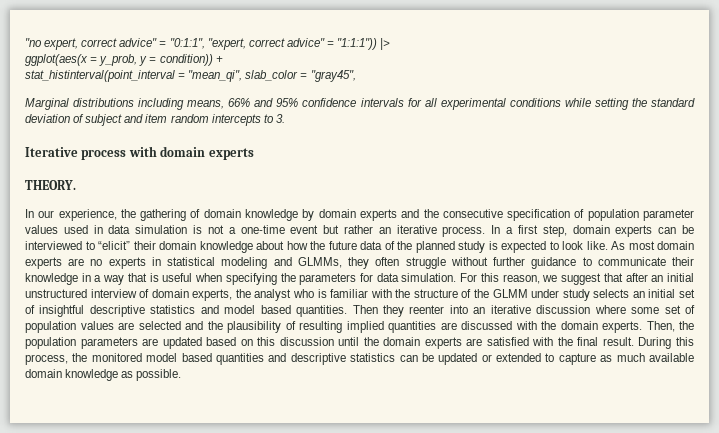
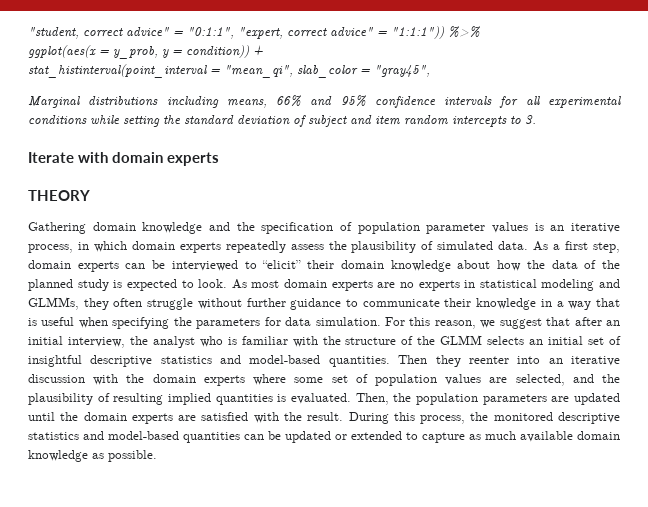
- "no expert, correct advice" = "0:1:1", "expert, correct advice" = "1:1:1")) |>
+ "student, correct advice" = "0:1:1", "expert, correct advice" = "1:1:1")) %>%
- Iterative process with domain experts
+ Iterate with domain experts
- THEORY.
- In our experience, the gathering of domain knowledge by domain experts and the consecutive specification of population parameter values used in data simulation is not a one-time event but rather an iterative process. In a first step, domain experts can be interviewed to “elicit” their domain knowledge about how the future data of the planned study is expected to look like.
+ THEORY
+ Gathering domain knowledge and the specification of population parameter values is an iterative process, in which domain experts repeatedly assess the plausibility of simulated data. As a first step, domain experts can be interviewed to “elicit” their domain knowledge about how the data of the planned study is expected to look.
- For this reason, we suggest that after an initial unstructured interview of domain experts, the analyst who is familiar with the structure of the GLMM under study selects an initial set of insightful descriptive statistics and model based quantities.
+ For this reason, we suggest that after an initial interview, the analyst who is familiar with the structure of the GLMM selects an initial set of insightful descriptive statistics and model-based quantities.
- Then they reenter into an iterative discussion where some set of population values are selected and the plausibility of resulting implied quantities are discussed with the domain experts.
+ Then they reenter into an iterative discussion with the domain experts where some set of population values are selected, and the plausibility of resulting implied quantities is evaluated.
- Then, the population parameters are updated based on this discussion until the domain experts are satisfied with the final result.
+ Then, the population parameters are updated until the domain experts are satisfied with the result.
- During this process, the monitored model based quantities and descriptive statistics can be updated or extended to capture as much available domain knowledge as possible.
+ During this process, the monitored descriptive statistics and model-based quantities can be updated or extended to capture as much available domain knowledge as possible.

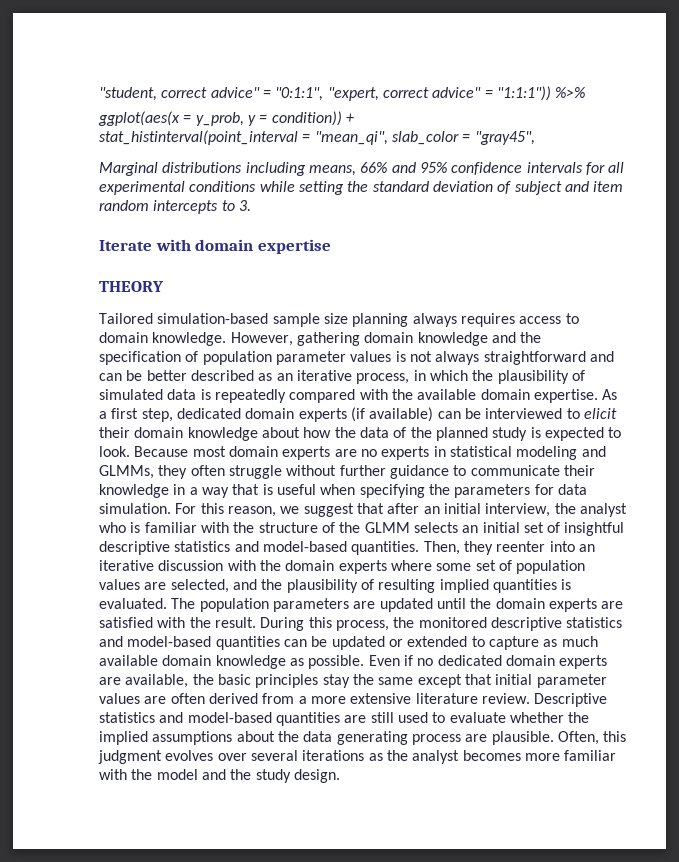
- Iterate with domain experts
+ Iterate with domain expertise
- Gathering domain knowledge and the specification of population parameter values is an iterative process, in which domain experts repeatedly assess the plausibility of simulated data.
+ Tailored simulation-based sample size planning always requires access to domain knowledge. However, gathering domain knowledge and the specification of population parameter values is not always straightforward and can be better described as an iterative process, in which the plausibility of simulated data is repeatedly compared with the available domain expertise.
- As a first step, domain experts can be interviewed to “elicit” their domain knowledge about how the data of the planned study is expected to look.
+ As a first step, dedicated domain experts (if available) can be interviewed to elicit their domain knowledge about how the data of the planned study is expected to look.
- As most domain experts are no experts in statistical modeling and GLMMs, they often struggle without further guidance to communicate their knowledge in a way that is useful when specifying the parameters for data simulation.
+ Because most domain experts are no experts in statistical modeling and GLMMs, they often struggle without further guidance to communicate their knowledge in a way that is useful when specifying the parameters for data simulation.
- Then they reenter into an iterative discussion with the domain experts where some set of population values are selected, and the plausibility of resulting implied quantities is evaluated.
+ Then, they reenter into an iterative discussion with the domain experts where some set of population values are selected, and the plausibility of resulting implied quantities is evaluated.
- Then, the population parameters are updated until the domain experts are satisfied with the result.
+ The population parameters are updated until the domain experts are satisfied with the result.
+ Even if no dedicated domain experts are available, the basic principles stay the same except that initial parameter values are often derived from a more extensive literature review. Descriptive statistics and model-based quantities are still used to evaluate whether the implied assumptions about the data generating process are plausible. Often, this judgment evolves over several iterations as the analyst becomes more familiar with the model and the study design.

